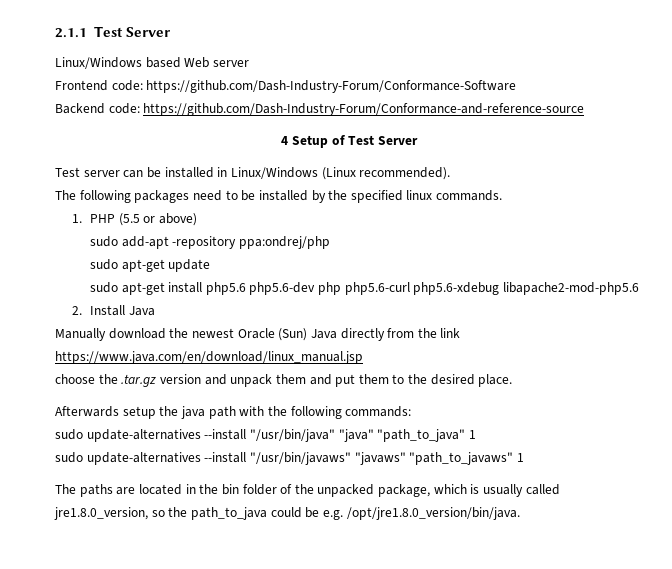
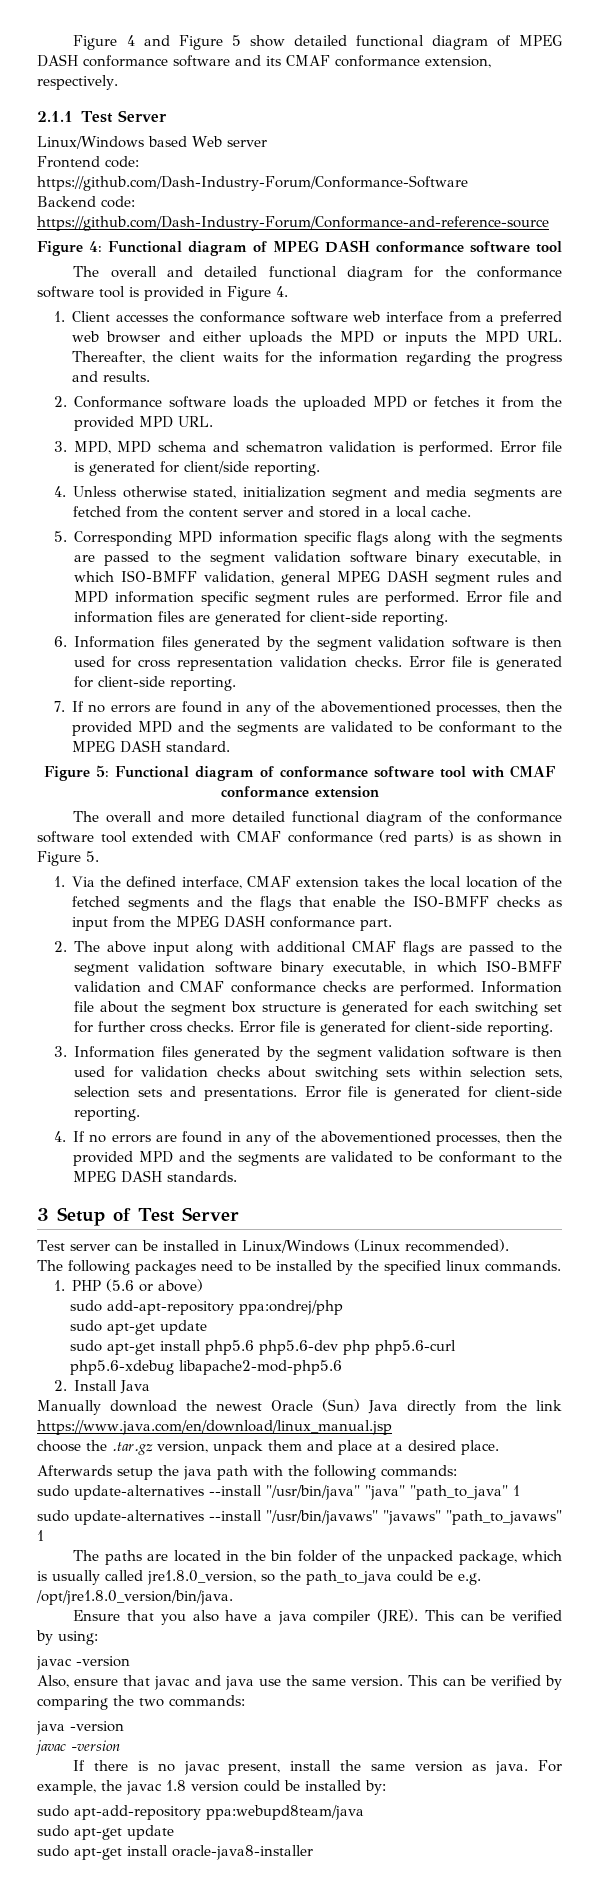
+ Figure 4 and Figure 5 show detailed functional diagram of MPEG DASH conformance software and its CMAF conformance extension, respectively.
- 4 Setup of Test Server
+ Figure 4: Functional diagram of MPEG DASH conformance software tool
+ The overall and detailed functional diagram for the conformance software tool is provided in Figure 4.
+ 1. Client accesses the conformance software web interface from a preferred web browser and either uploads the MPD or inputs the MPD URL. Thereafter, the client waits for the information regarding the progress and results.
+ 2. Conformance software loads the uploaded MPD or fetches it from the provided MPD URL.
+ 3. MPD, MPD schema and schematron validation is performed. Error file is generated for client/side reporting.
+ 4. Unless otherwise stated, initialization segment and media segments are fetched from the content server and stored in a local cache.
+ 5. Corresponding MPD information specific flags along with the segments are passed to the segment validation software binary executable, in which ISO-BMFF validation, general MPEG DASH segment rules and MPD information specific segment rules are performed. Error file and information files are generated for client-side reporting.
+ 6. Information files generated by the segment validation software is then used for cross representation validation checks. Error file is generated for client-side reporting.
+ 7. If no errors are found in any of the abovementioned processes, then the provided MPD and the segments are validated to be conformant to the MPEG DASH standard.
+ Figure 5: Functional diagram of conformance software tool with CMAF conformance extension
+ The overall and more detailed functional diagram of the conformance software tool extended with CMAF conformance (red parts) is as shown in Figure 5.
+ 1. Via the defined interface, CMAF extension takes the local location of the fetched segments and the flags that enable the ISO-BMFF checks as input from the MPEG DASH conformance part.
+ 2. The above input along with additional CMAF flags are passed to the segment validation software binary executable, in which ISO-BMFF validation and CMAF conformance checks are performed. Information file about the segment box structure is generated for each switching set for further cross checks. Error file is generated for client-side reporting.
+ 3. Information files generated by the segment validation software is then used for validation checks about switching sets within selection sets, selection sets and presentations. Error file is generated for client-side reporting.
+ 4. If no errors are found in any of the abovementioned processes, then the provided MPD and the segments are validated to be conformant to the MPEG DASH standards.
+ 3 Setup of Test Server
- 1. PHP (5.5 or above)
+ 1. PHP (5.6 or above)
- sudo add-apt -repository ppa:ondrej/php
+ sudo add-apt-repository ppa:ondrej/php
- choose the .tar.gz version and unpack them and put them to the desired place.
+ choose the .tar.gz version, unpack them and place at a desired place.
+ Ensure that you also have a java compiler (JRE). This can be verified by using:
+ javac -version
+ Also, ensure that javac and java use the same version. This can be verified by comparing the two commands:
+ java -version
+ javac -version
+ If there is no javac present, install the same version as java. For example, the javac 1.8 version could be installed by:
+ sudo apt-add-repository ppa:webupd8team/java
+ sudo apt-get update
+ sudo apt-get install oracle-java8-installer

